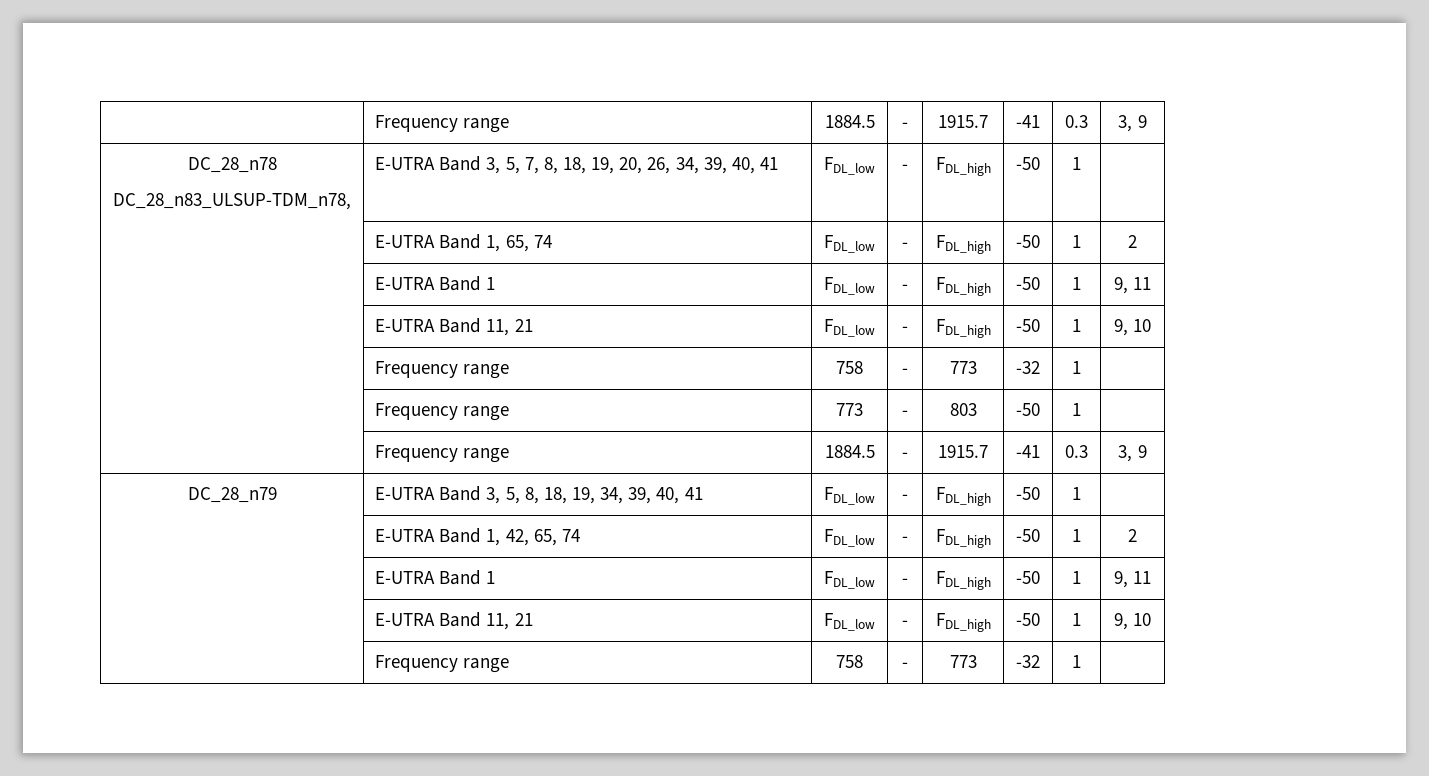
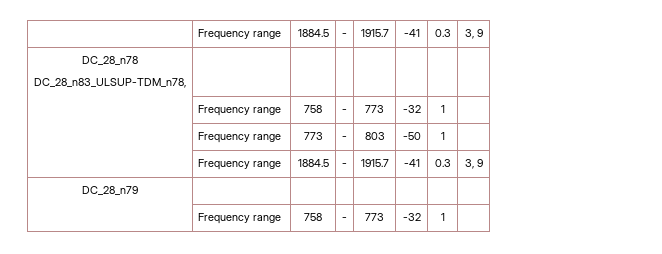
  DC_28_n78
- DC_28_n83_ULSUP-TDM_n78, | E-UTRA Band 3, 5, 7, 8, 18, 19, 20, 26, 34, 39, 40, 41 | FDL_low | - | FDL_high | -50 | 1 |
- | E-UTRA Band 1, 65, 74 | FDL_low | - | FDL_high | -50 | 1 | 2
- | E-UTRA Band 1 | FDL_low | - | FDL_high | -50 | 1 | 9, 11
- | E-UTRA Band 11, 21 | FDL_low | - | FDL_high | -50 | 1 | 9, 10
+ DC_28_n83_ULSUP-TDM_n78, | | | | | | |
- DC_28_n79 | E-UTRA Band 3, 5, 8, 18, 19, 34, 39, 40, 41 | FDL_low | - | FDL_high | -50 | 1 |
- | E-UTRA Band 1, 42, 65, 74 | FDL_low | - | FDL_high | -50 | 1 | 2
- | E-UTRA Band 1 | FDL_low | - | FDL_high | -50 | 1 | 9, 11
- | E-UTRA Band 11, 21 | FDL_low | - | FDL_high | -50 | 1 | 9, 10
+ DC_28_n79 | | | | | | |

